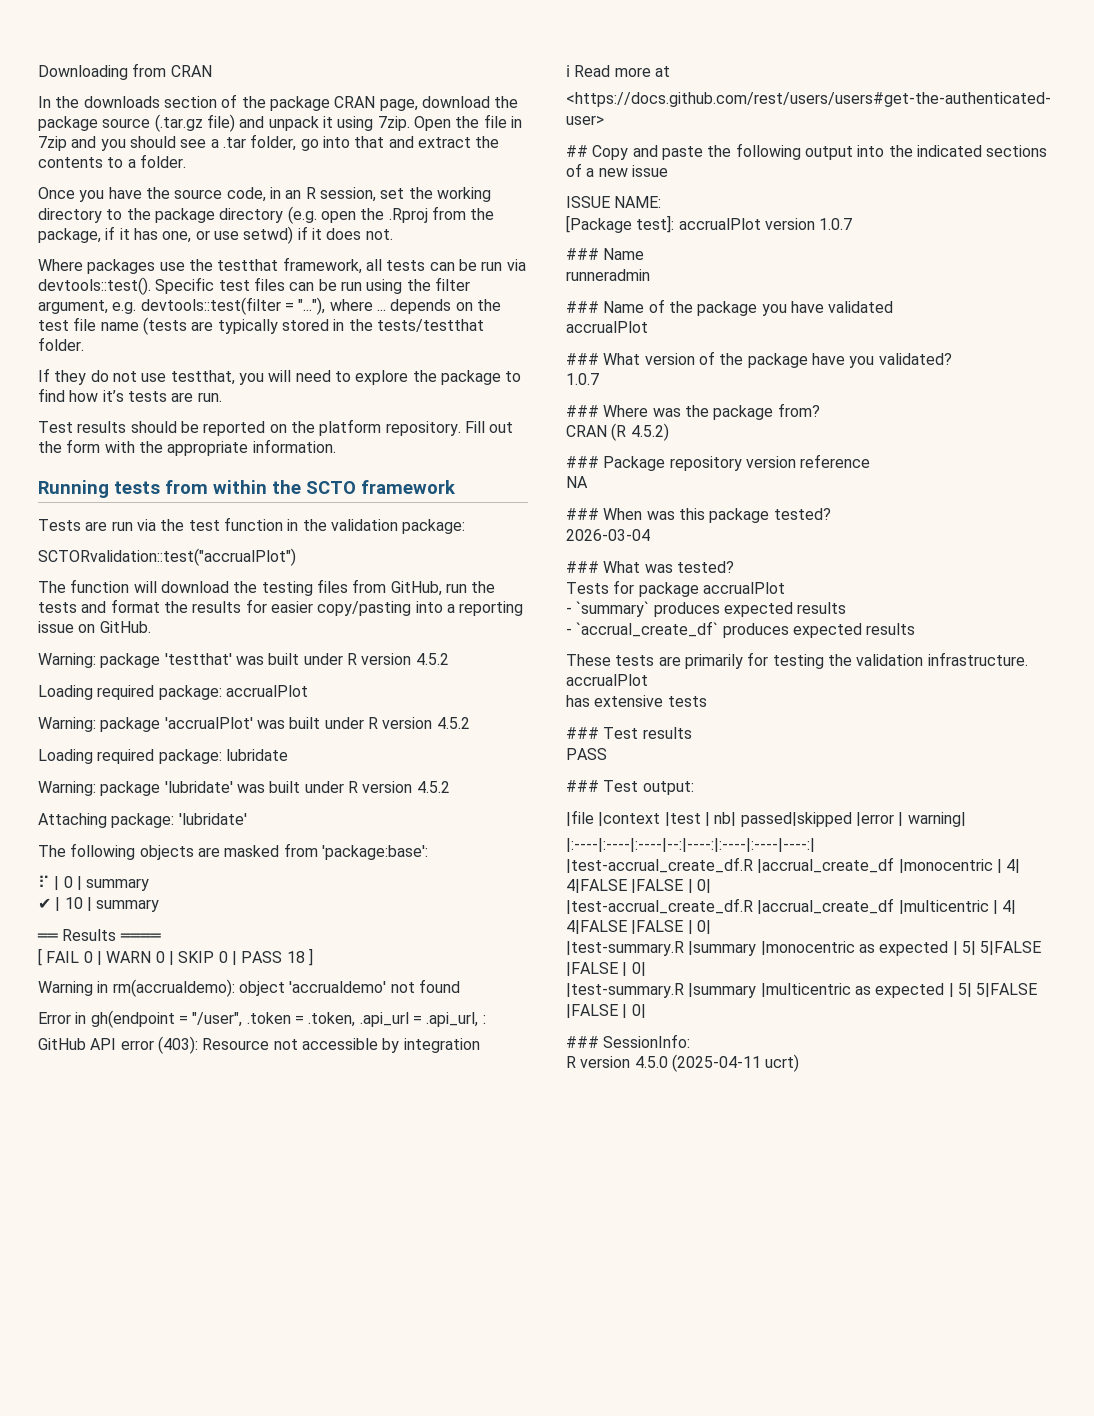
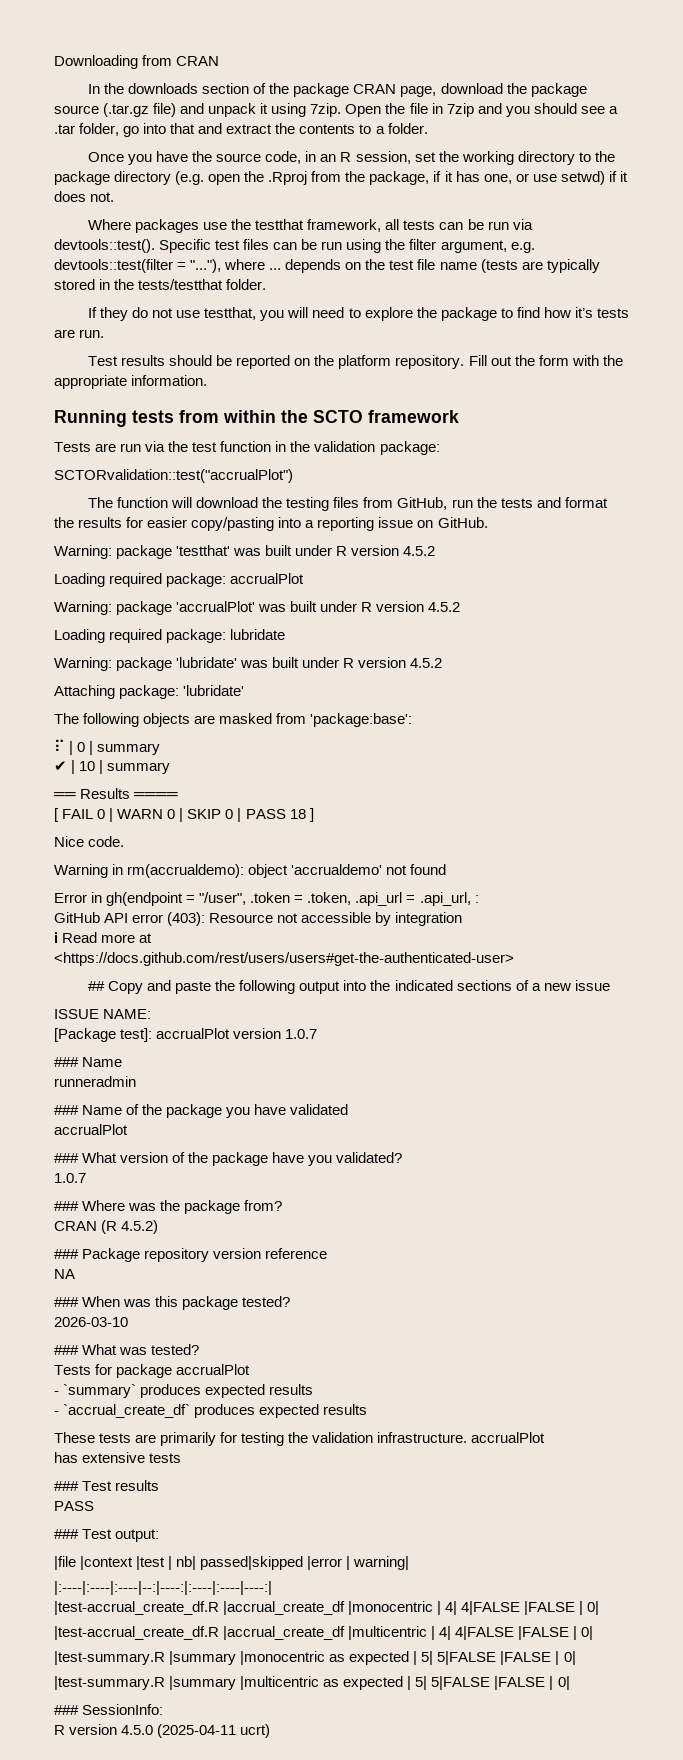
+ Nice code.
- 2026-03-04
+ 2026-03-10

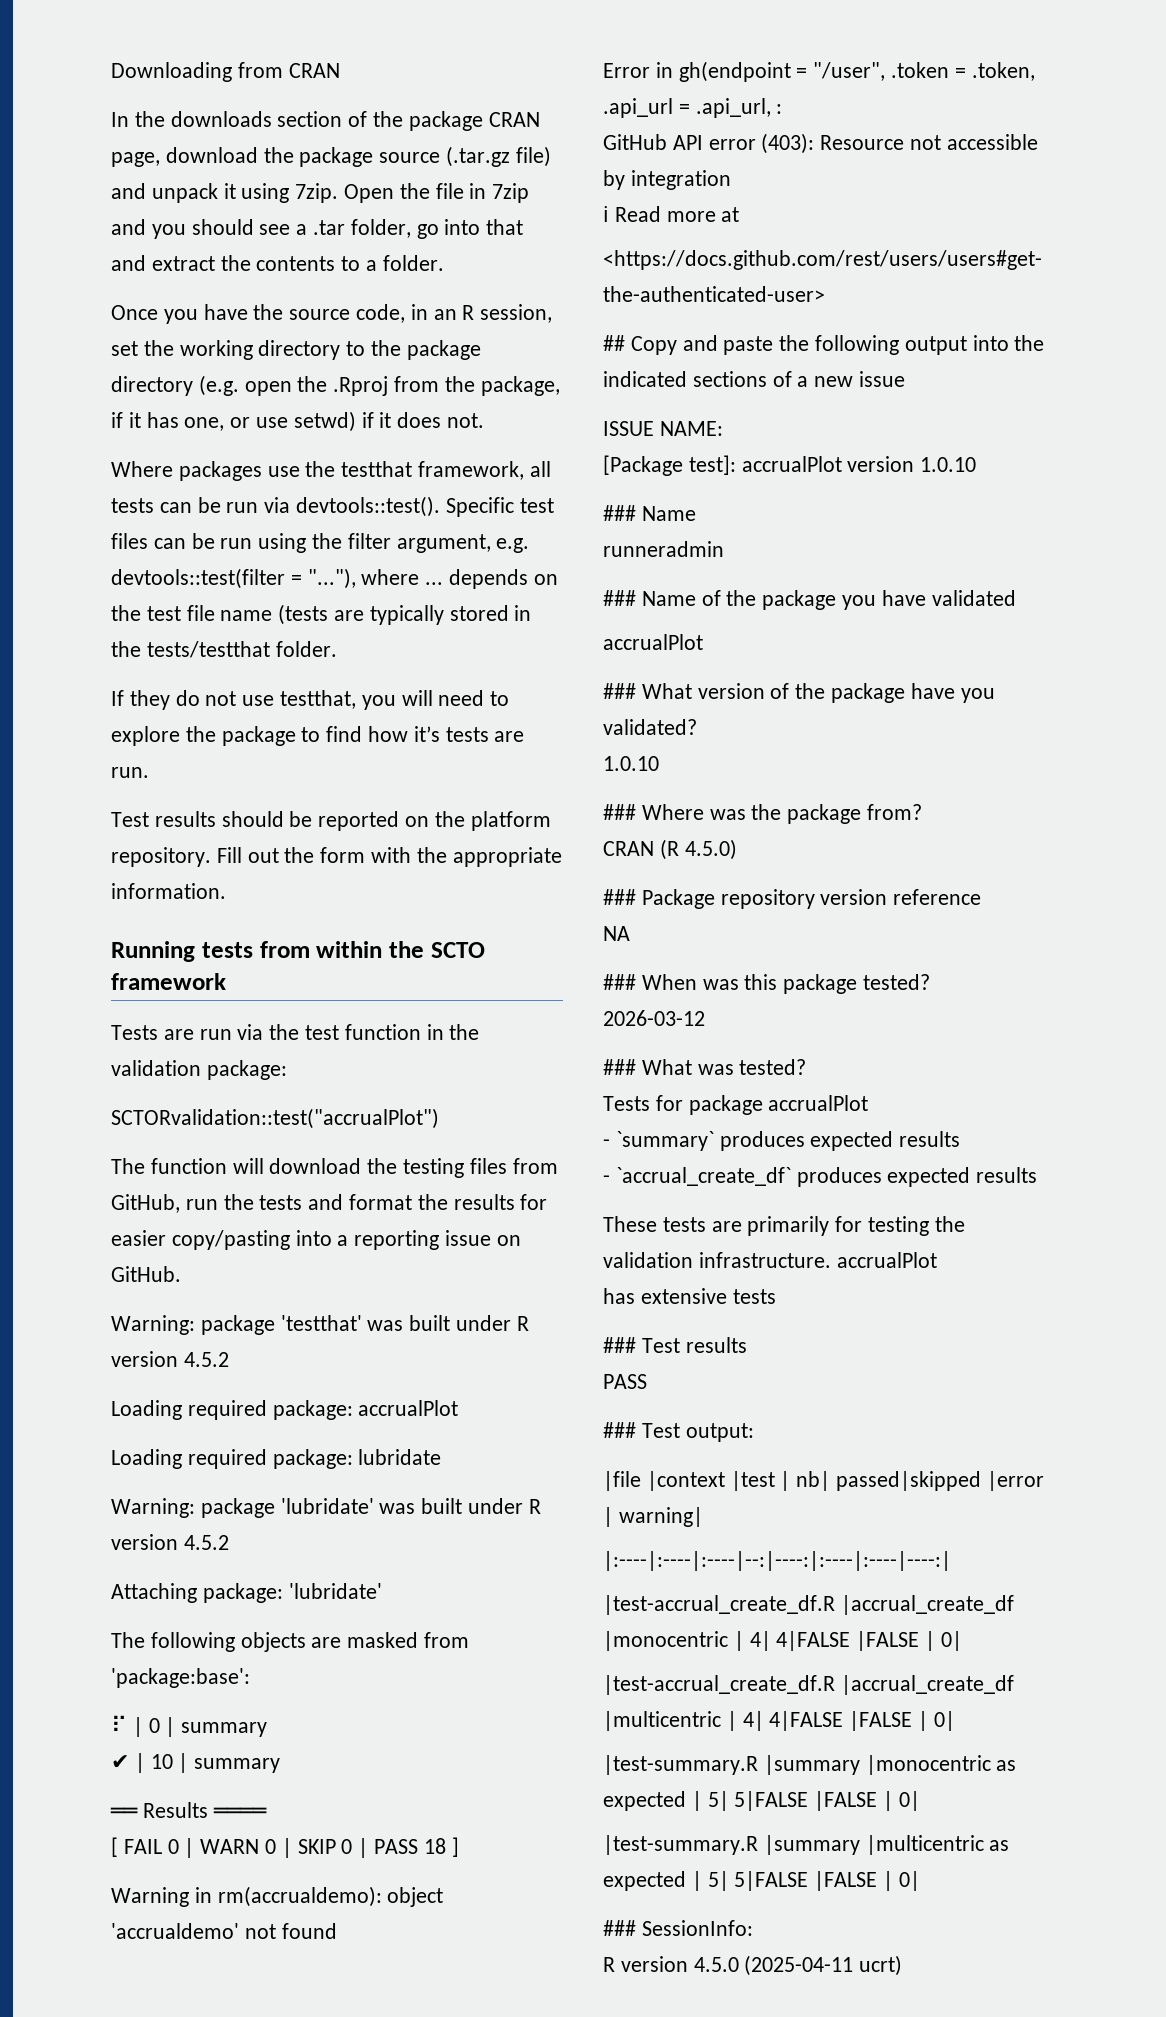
- Warning: package 'accrualPlot' was built under R version 4.5.2
- Nice code.
- [Package test]: accrualPlot version 1.0.7
+ [Package test]: accrualPlot version 1.0.10
  ### What version of the package have you validated?
- 1.0.7
+ 1.0.10
- CRAN (R 4.5.2)
+ CRAN (R 4.5.0)
- 2026-03-10
+ 2026-03-12

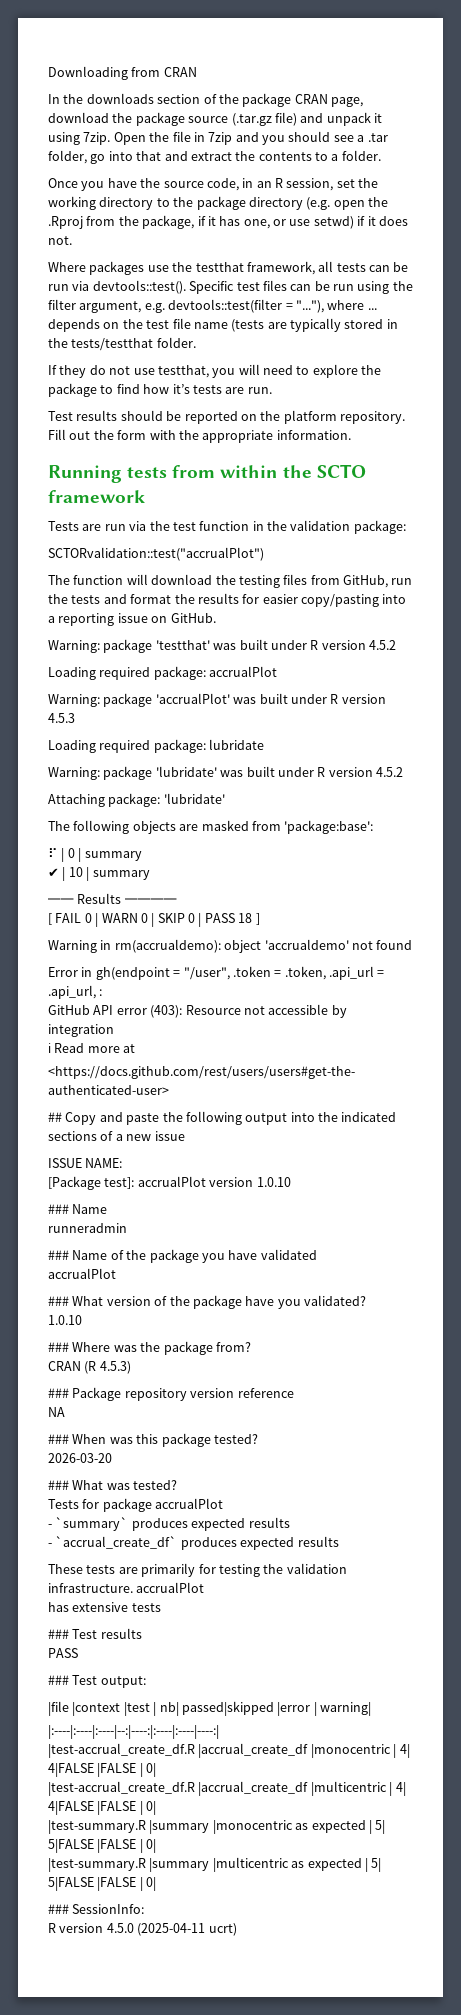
+ Warning: package 'accrualPlot' was built under R version 4.5.3
- CRAN (R 4.5.0)
+ CRAN (R 4.5.3)
- 2026-03-12
+ 2026-03-20

